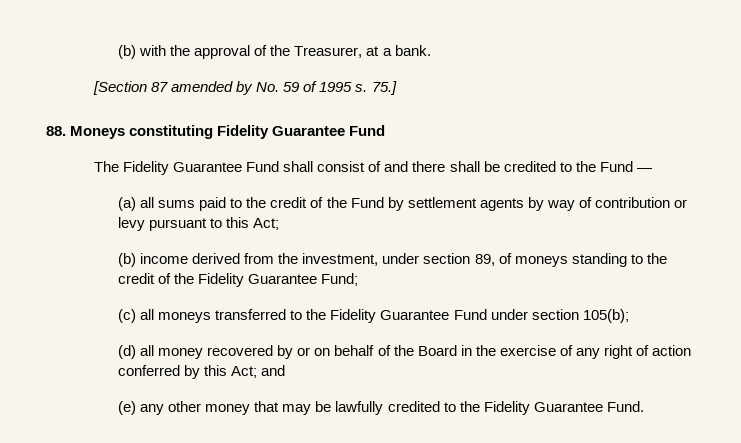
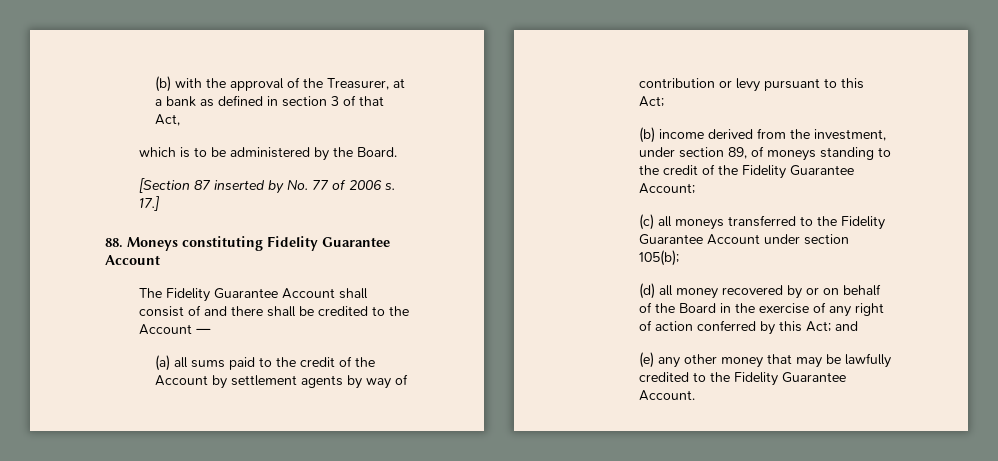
- (b) with the approval of the Treasurer, at a bank.
+ (b) with the approval of the Treasurer, at a bank as defined in section 3 of that Act,
+ which is to be administered by the Board.
- [Section 87 amended by No. 59 of 1995 s. 75.]
+ [Section 87 inserted by No. 77 of 2006 s. 17.]
- 88. Moneys constituting Fidelity Guarantee Fund
+ 88. Moneys constituting Fidelity Guarantee Account
- The Fidelity Guarantee Fund shall consist of and there shall be credited to the Fund —
+ The Fidelity Guarantee Account shall consist of and there shall be credited to the Account —
- (a) all sums paid to the credit of the Fund by settlement agents by way of contribution or levy pursuant to this Act;
+ (a) all sums paid to the credit of the Account by settlement agents by way of contribution or levy pursuant to this Act;
- (b) income derived from the investment, under section 89, of moneys standing to the credit of the Fidelity Guarantee Fund;
+ (b) income derived from the investment, under section 89, of moneys standing to the credit of the Fidelity Guarantee Account;
- (c) all moneys transferred to the Fidelity Guarantee Fund under section 105(b);
+ (c) all moneys transferred to the Fidelity Guarantee Account under section 105(b);
- (e) any other money that may be lawfully credited to the Fidelity Guarantee Fund.
+ (e) any other money that may be lawfully credited to the Fidelity Guarantee Account.

